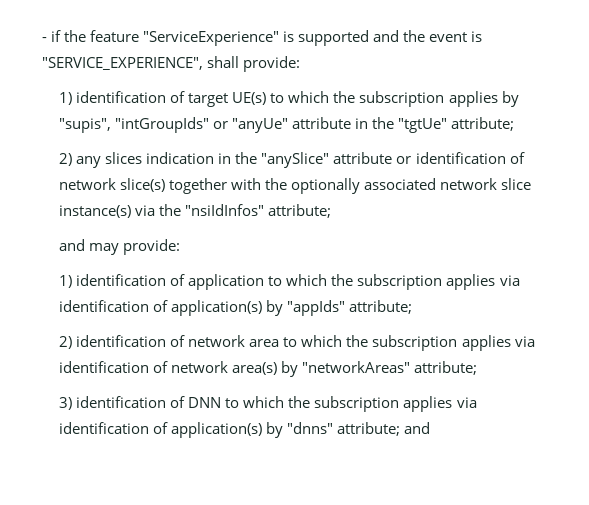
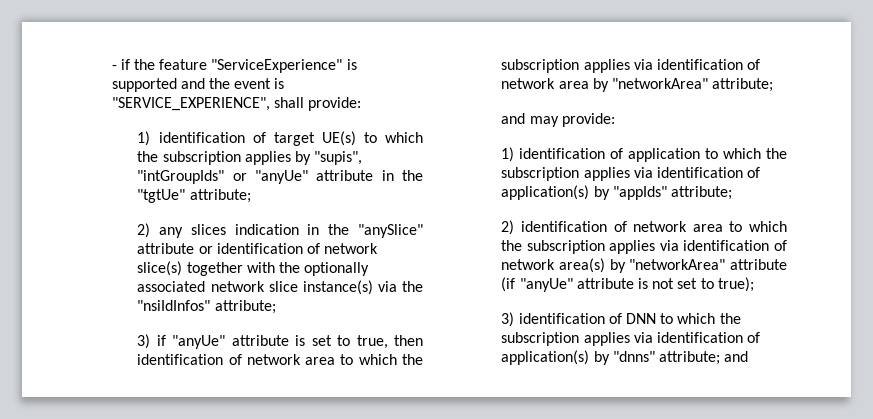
+ 3) if "anyUe" attribute is set to true, then identification of network area to which the subscription applies via identification of network area by "networkArea" attribute;
- 2) identification of network area to which the subscription applies via identification of network area(s) by "networkAreas" attribute;
+ 2) identification of network area to which the subscription applies via identification of network area(s) by "networkArea" attribute (if "anyUe" attribute is not set to true);

